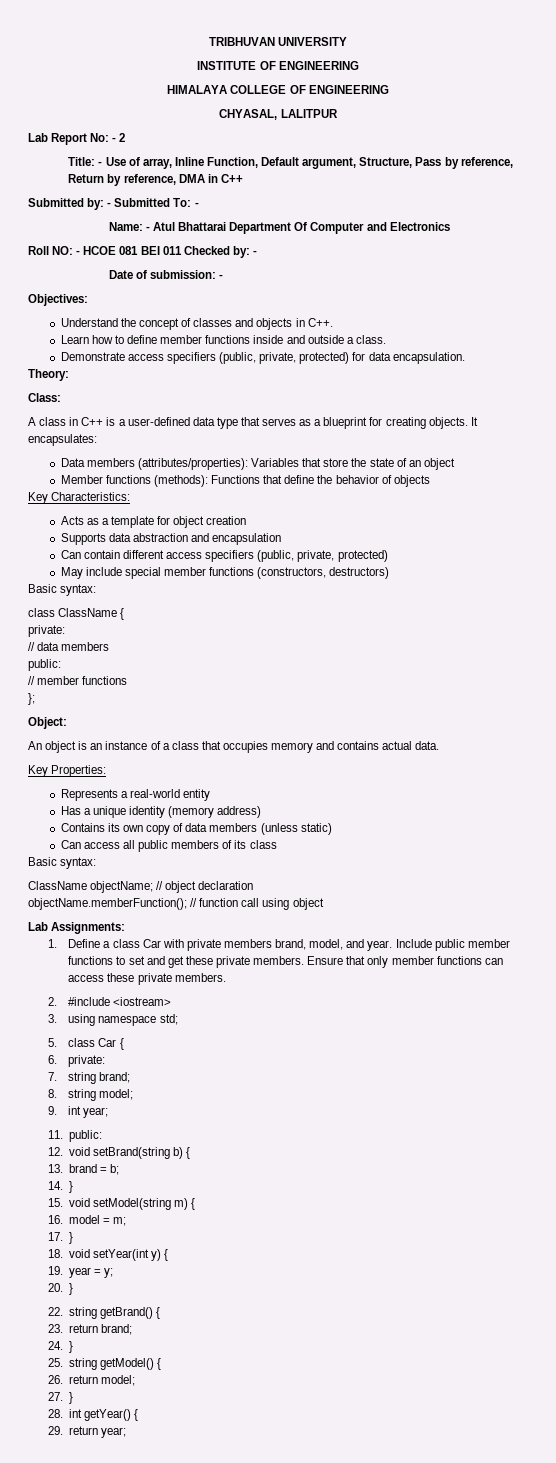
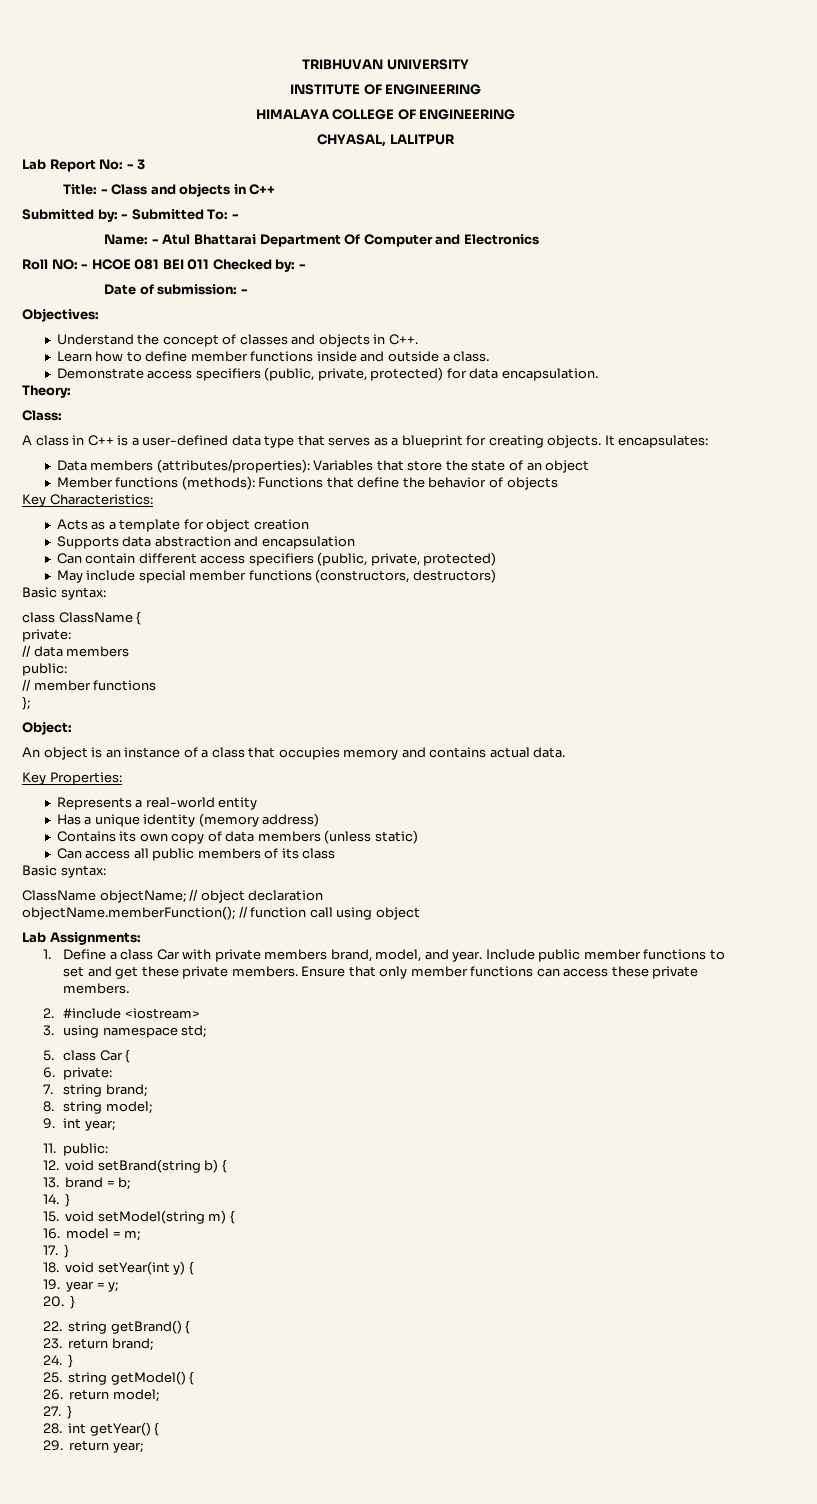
- Lab Report No: - 2
+ Lab Report No: - 3
- Title: - Use of array, Inline Function, Default argument, Structure, Pass by reference, Return by reference, DMA in C++
+ Title: - Class and objects in C++

